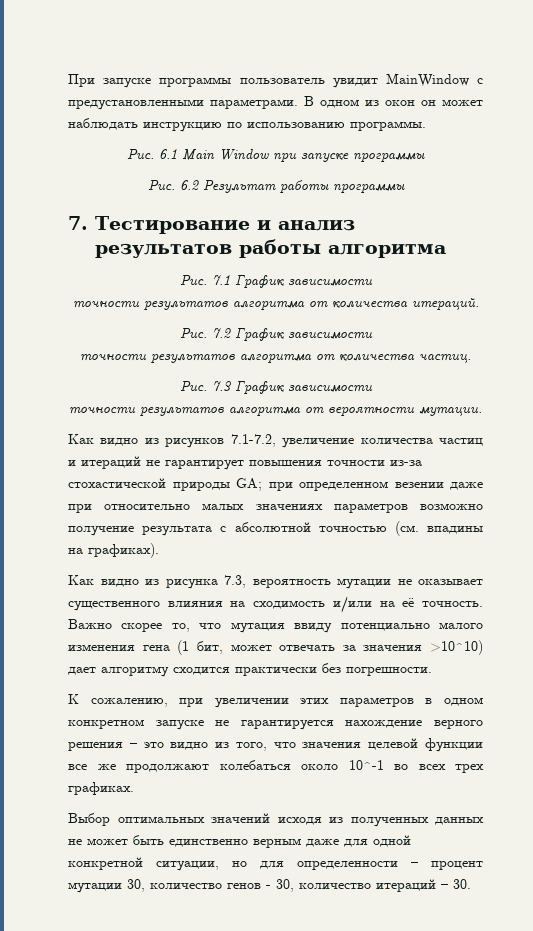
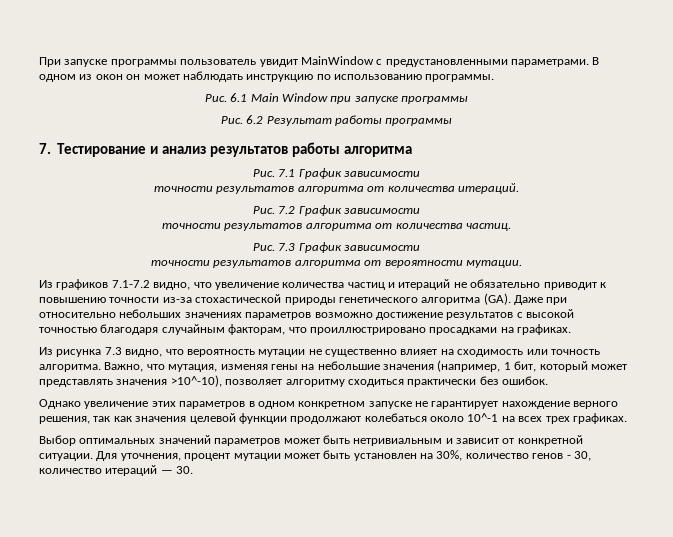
- Как видно из рисунков 7.1-7.2, увеличение количества частиц и итераций не гарантирует повышения точности из-за стохастической природы GA; при определенном везении даже при относительно малых значениях параметров возможно получение результата с абсолютной точностью (см. впадины на графиках).
- Как видно из рисунка 7.3, вероятность мутации не оказывает существенного влияния на сходимость и/или на её точность. Важно скорее то, что мутация ввиду потенциально малого изменения гена (1 бит, может отвечать за значения >10^10) дает алгоритму сходится практически без погрешности.
- К сожалению, при увеличении этих параметров в одном конкретном запуске не гарантируется нахождение верного решения – это видно из того, что значения целевой функции все же продолжают колебаться около 10^-1 во всех трех графиках.
+ Из графиков 7.1-7.2 видно, что увеличение количества частиц и итераций не обязательно приводит к повышению точности из-за стохастической природы генетического алгоритма (GA). Даже при относительно небольших значениях параметров возможно достижение результатов с высокой точностью благодаря случайным факторам, что проиллюстрировано просадками на графиках.
+ Из рисунка 7.3 видно, что вероятность мутации не существенно влияет на сходимость или точность алгоритма. Важно, что мутация, изменяя гены на небольшие значения (например, 1 бит, который может представлять значения >10^-10), позволяет алгоритму сходиться практически без ошибок.
+ Однако увеличение этих параметров в одном конкретном запуске не гарантирует нахождение верного решения, так как значения целевой функции продолжают колебаться около 10^-1 на всех трех графиках.
- Выбор оптимальных значений исходя из полученных данных не может быть единственно верным даже для одной конкретной ситуации, но для определенности – процент мутации 30, количество генов - 30, количество итераций – 30.
+ Выбор оптимальных значений параметров может быть нетривиальным и зависит от конкретной ситуации. Для уточнения, процент мутации может быть установлен на 30%, количество генов - 30, количество итераций — 30.

